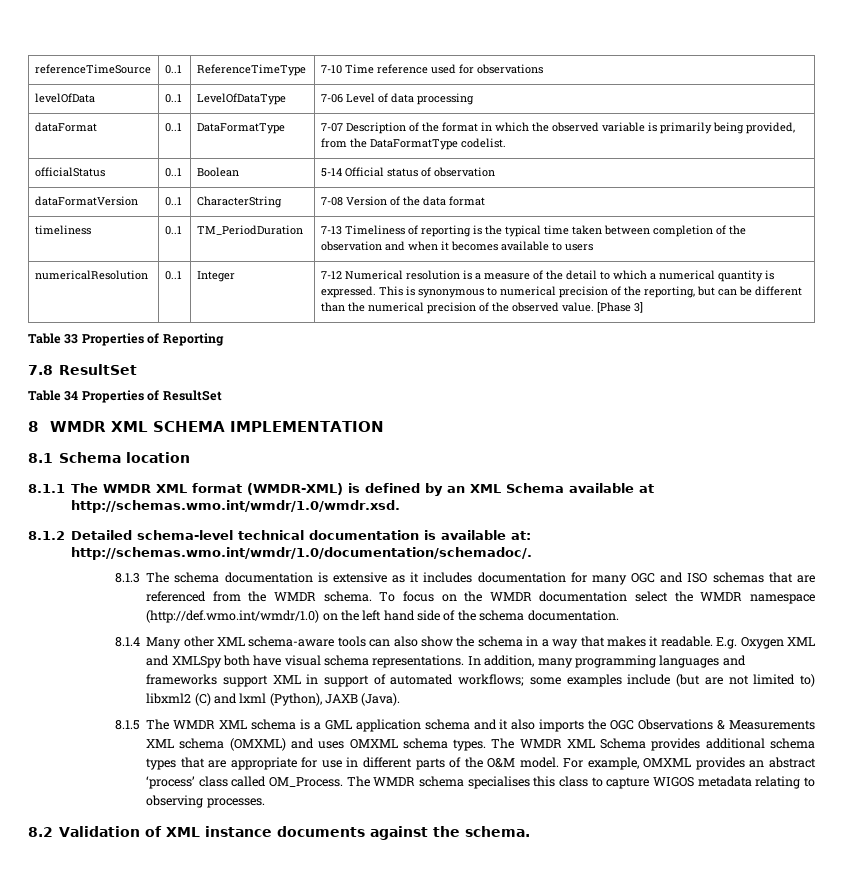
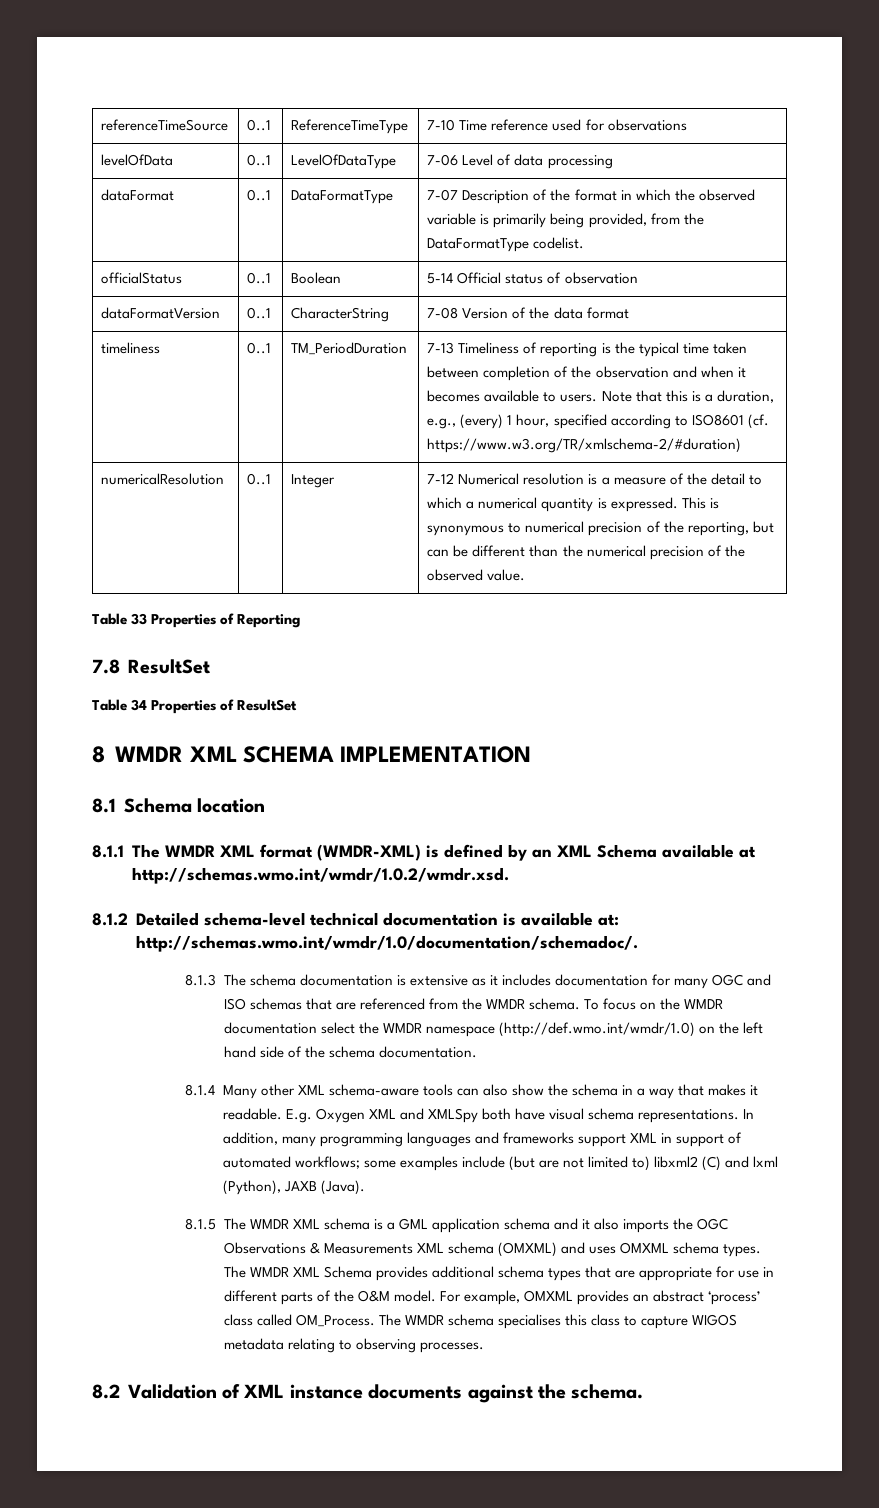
- timeliness | 0..1 | TM_PeriodDuration | 7-13 Timeliness of reporting is the typical time taken between completion of the observation and when it becomes available to users
+ timeliness | 0..1 | TM_PeriodDuration | 7-13 Timeliness of reporting is the typical time taken between completion of the observation and when it becomes available to users. Note that this is a duration, e.g., (every) 1 hour, specified according to ISO8601 (cf. https://www.w3.org/TR/xmlschema-2/#duration)
- [Phase 3]
- 8.1.1 The WMDR XML format (WMDR-XML) is defined by an XML Schema available at http://schemas.wmo.int/wmdr/1.0/wmdr.xsd.
+ 8.1.1 The WMDR XML format (WMDR-XML) is defined by an XML Schema available at http://schemas.wmo.int/wmdr/1.0.2/wmdr.xsd.

